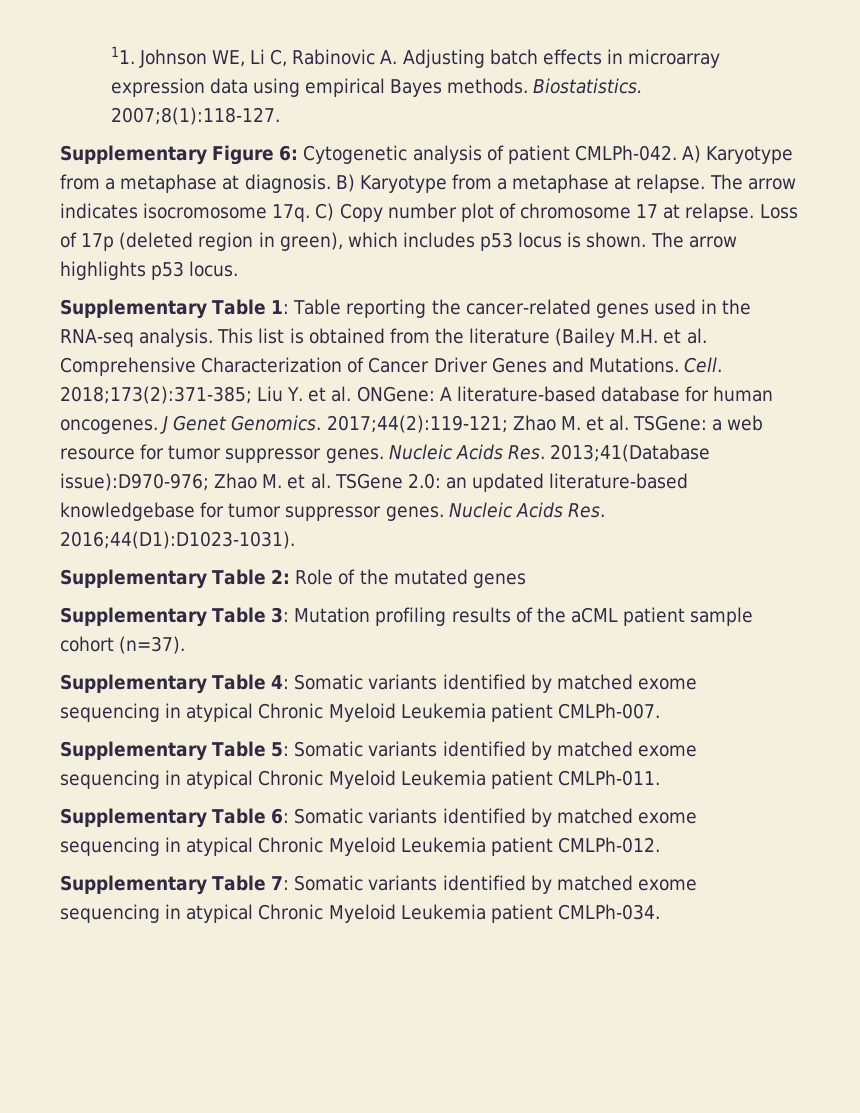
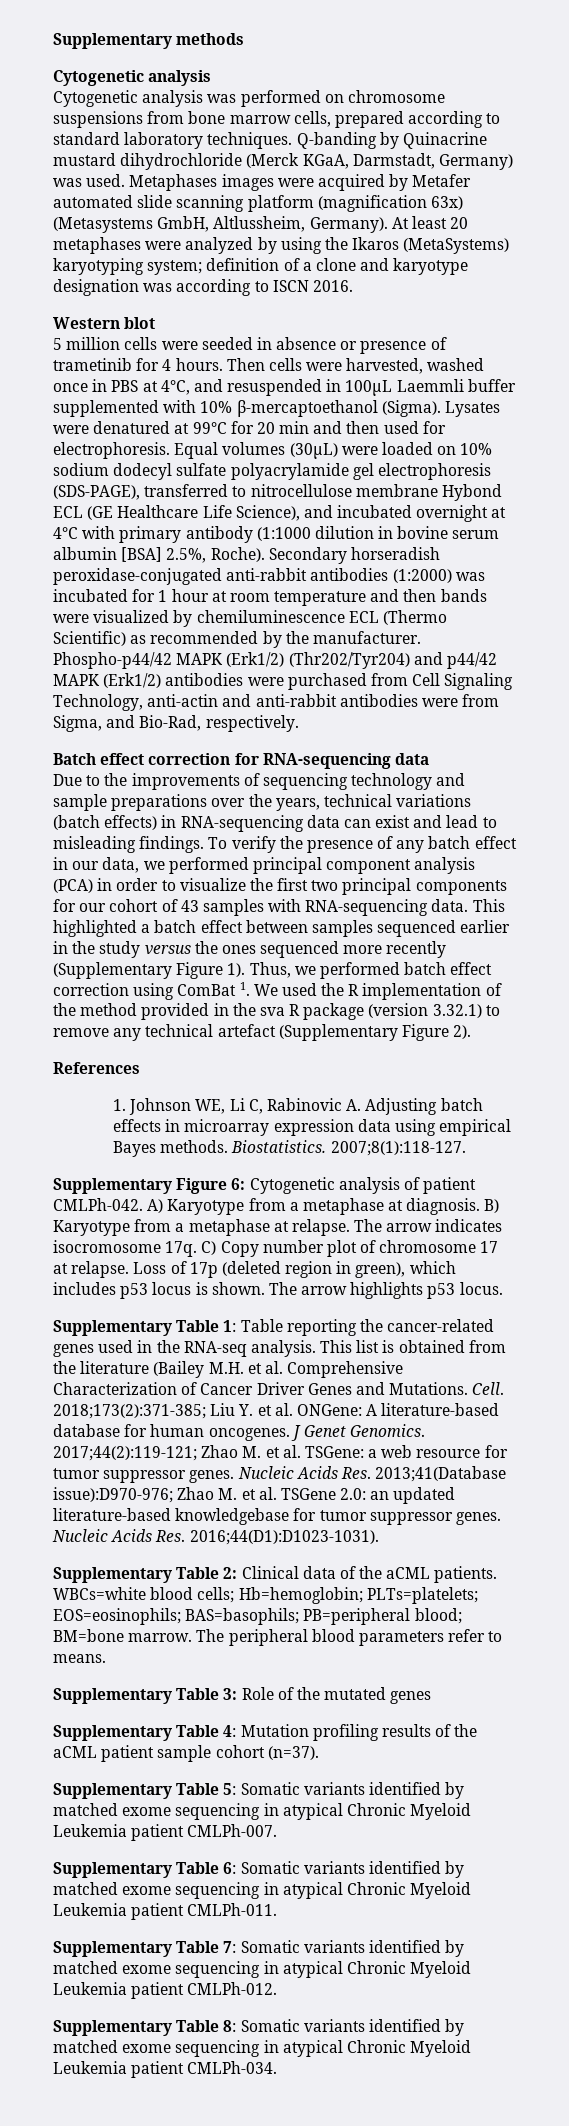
- 11. Johnson WE, Li C, Rabinovic A. Adjusting batch effects in microarray expression data using empirical Bayes methods.
+ Supplementary methods
+ Cytogenetic analysis
+ Cytogenetic analysis was performed on chromosome suspensions from bone marrow cells, prepared according to standard laboratory techniques. Q-banding by Quinacrine mustard dihydrochloride (Merck KGaA, Darmstadt, Germany) was used. Metaphases images were acquired by Metafer automated slide scanning platform (magnification 63x) (Metasystems GmbH, Altlussheim, Germany). At least 20 metaphases were analyzed by using the Ikaros (MetaSystems) karyotyping system; definition of a clone and karyotype designation was according to ISCN 2016.
+ Western blot
+ 5 million cells were seeded in absence or presence of trametinib for 4 hours. Then cells were harvested, washed once in PBS at 4°C, and resuspended in 100μL Laemmli buffer supplemented with 10% β-mercaptoethanol (Sigma). Lysates were denatured at 99°C for 20 min and then used for electrophoresis. Equal volumes (30μL) were loaded on 10% sodium dodecyl sulfate polyacrylamide gel electrophoresis (SDS-PAGE), transferred to nitrocellulose membrane Hybond ECL (GE Healthcare Life Science), and incubated overnight at 4°C with primary antibody (1:1000 dilution in bovine serum albumin [BSA] 2.5%, Roche). Secondary horseradish peroxidase-conjugated anti-rabbit antibodies (1:2000) was incubated for 1 hour at room temperature and then bands were visualized by chemiluminescence ECL (Thermo Scientific) as recommended by the manufacturer. Phospho-p44/42 MAPK (Erk1/2) (Thr202/Tyr204) and p44/42 MAPK (Erk1/2) antibodies were purchased from Cell Signaling Technology, anti-actin and anti-rabbit antibodies were from Sigma, and Bio-Rad, respectively.
+ Batch effect correction for RNA-sequencing data
+ Due to the improvements of sequencing technology and sample preparations over the years, technical variations (batch effects) in RNA-sequencing data can exist and lead to misleading findings. To verify the presence of any batch effect in our data, we performed principal component analysis (PCA) in order to visualize the first two principal components for our cohort of 43 samples with RNA-sequencing data. This highlighted a batch effect between samples sequenced earlier in the study versus the ones sequenced more recently (Supplementary Figure 1). Thus, we performed batch effect correction using ComBat 1. We used the R implementation of the method provided in the sva R package (version 3.32.1) to remove any technical artefact (Supplementary Figure 2).
+ References
+ 1. Johnson WE, Li C, Rabinovic A. Adjusting batch effects in microarray expression data using empirical Bayes methods.
- Supplementary Table 2: Role of the mutated genes
+ Supplementary Table 2: Clinical data of the aCML patients. WBCs=white blood cells; Hb=hemoglobin; PLTs=platelets; EOS=eosinophils; BAS=basophils; PB=peripheral blood; BM=bone marrow. The peripheral blood parameters refer to means.
+ Supplementary Table 3: Role of the mutated genes
- Supplementary Table 3: Mutation profiling results of the aCML patient sample cohort (n=37).
+ Supplementary Table 4: Mutation profiling results of the aCML patient sample cohort (n=37).
- Supplementary Table 4: Somatic variants identified by matched exome sequencing in atypical Chronic Myeloid Leukemia patient CMLPh-007.
+ Supplementary Table 5: Somatic variants identified by matched exome sequencing in atypical Chronic Myeloid Leukemia patient CMLPh-007.
- Supplementary Table 5: Somatic variants identified by matched exome sequencing in atypical Chronic Myeloid Leukemia patient CMLPh-011.
+ Supplementary Table 6: Somatic variants identified by matched exome sequencing in atypical Chronic Myeloid Leukemia patient CMLPh-011.
- Supplementary Table 6: Somatic variants identified by matched exome sequencing in atypical Chronic Myeloid Leukemia patient CMLPh-012.
+ Supplementary Table 7: Somatic variants identified by matched exome sequencing in atypical Chronic Myeloid Leukemia patient CMLPh-012.
- Supplementary Table 7: Somatic variants identified by matched exome sequencing in atypical Chronic Myeloid Leukemia patient CMLPh-034.
+ Supplementary Table 8: Somatic variants identified by matched exome sequencing in atypical Chronic Myeloid Leukemia patient CMLPh-034.

